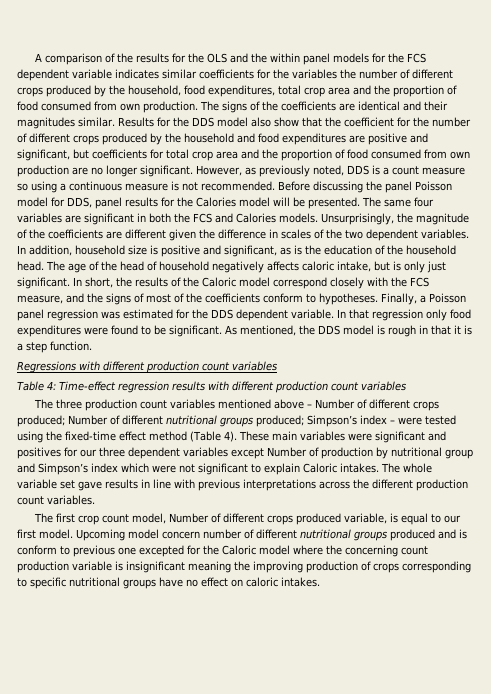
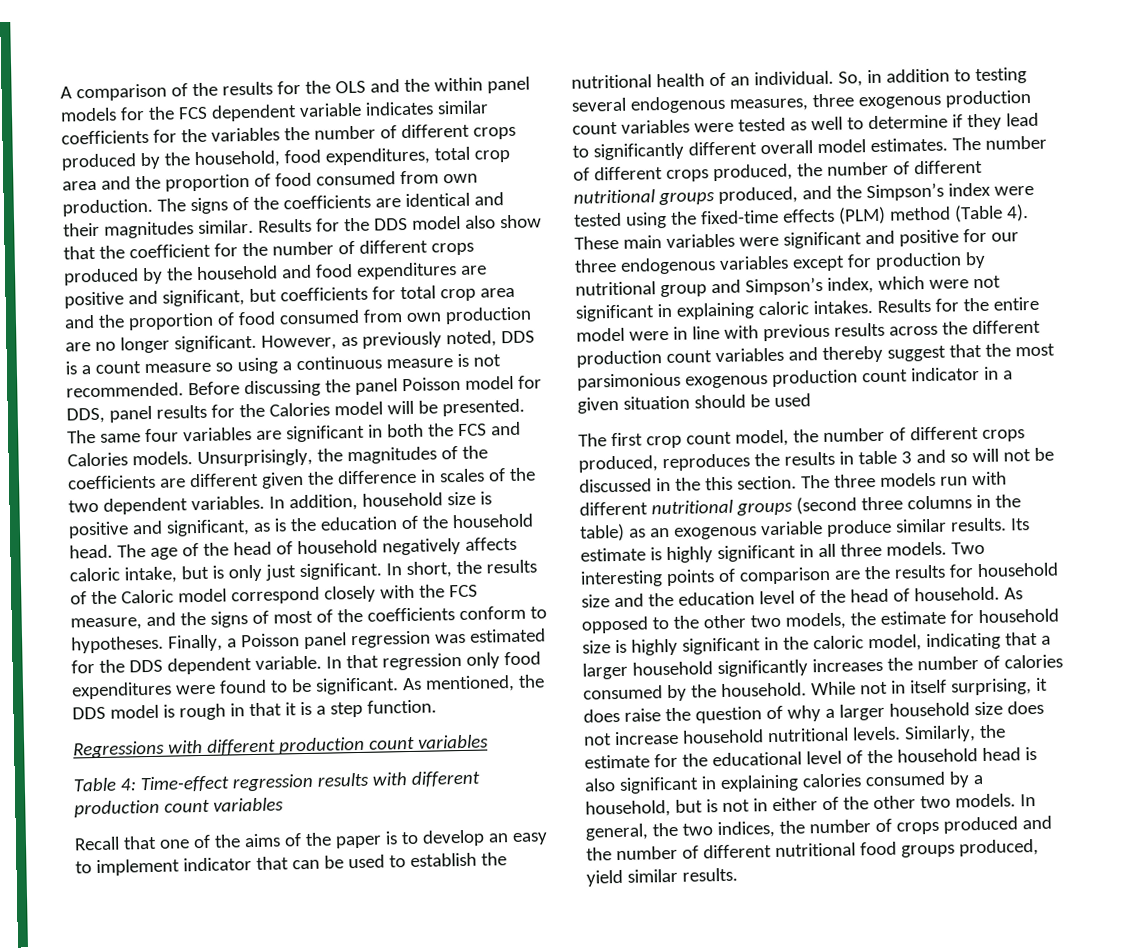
- Unsurprisingly, the magnitude of the coefficients are different given the difference in scales of the two dependent variables.
+ Unsurprisingly, the magnitudes of the coefficients are different given the difference in scales of the two dependent variables.
- The three production count variables mentioned above – Number of different crops produced; Number of different nutritional groups produced; Simpson’s index – were tested using the fixed-time effect method (Table 4).
+ Recall that one of the aims of the paper is to develop an easy to implement indicator that can be used to establish the nutritional health of an individual. So, in addition to testing several endogenous measures, three exogenous production count variables were tested as well to determine if they lead to significantly different overall model estimates. The number of different crops produced, the number of different nutritional groups produced, and the Simpson’s index were tested using the fixed-time effects (PLM) method (Table 4).
- These main variables were significant and positives for our three dependent variables except Number of production by nutritional group and Simpson’s index which were not significant to explain Caloric intakes. The whole variable set gave results in line with previous interpretations across the different production count variables.
+ These main variables were significant and positive for our three endogenous variables except for production by nutritional group and Simpson’s index, which were not significant in explaining caloric intakes. Results for the entire model were in line with previous results across the different production count variables and thereby suggest that the most parsimonious exogenous production count indicator in a given situation should be used
- The first crop count model, Number of different crops produced variable, is equal to our first model. Upcoming model concern number of different nutritional groups produced and is conform to previous one excepted for the Caloric model where the concerning count production variable is insignificant meaning the improving production of crops corresponding to specific nutritional groups have no effect on caloric intakes.
+ The first crop count model, the number of different crops produced, reproduces the results in table 3 and so will not be discussed in the this section. The three models run with different nutritional groups (second three columns in the table) as an exogenous variable produce similar results. Its estimate is highly significant in all three models. Two interesting points of comparison are the results for household size and the education level of the head of household. As opposed to the other two models, the estimate for household size is highly significant in the caloric model, indicating that a larger household significantly increases the number of calories consumed by the household. While not in itself surprising, it does raise the question of why a larger household size does not increase household nutritional levels. Similarly, the estimate for the educational level of the household head is also significant in explaining calories consumed by a household, but is not in either of the other two models. In general, the two indices, the number of crops produced and the number of different nutritional food groups produced, yield similar results.

